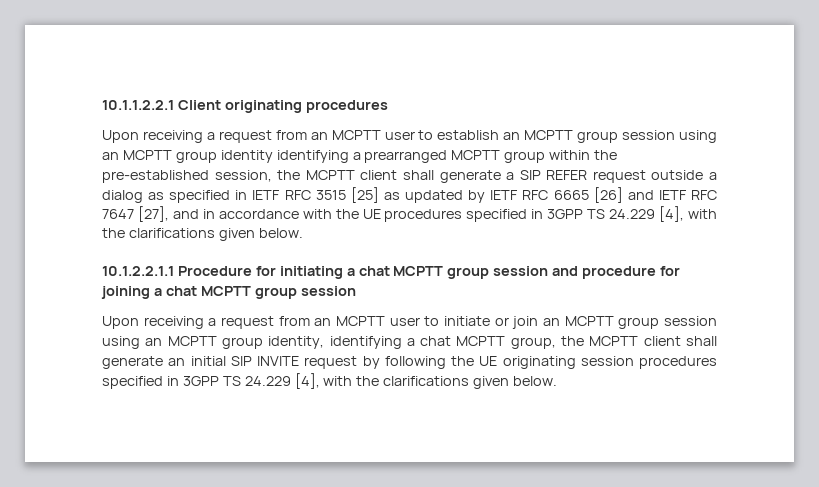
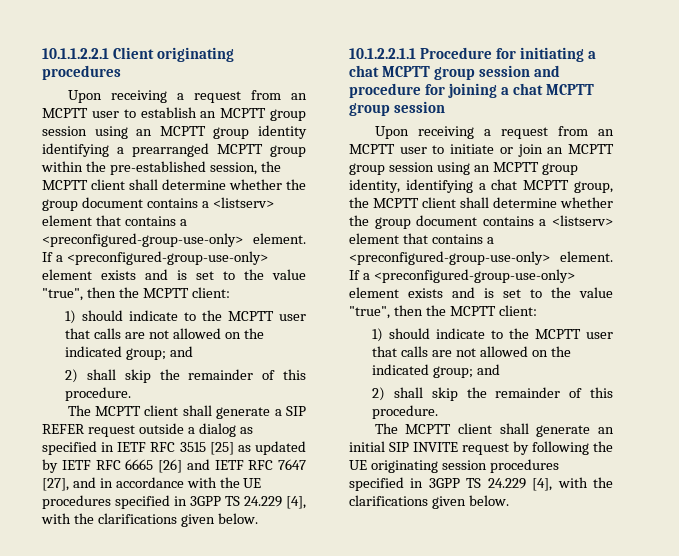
- Upon receiving a request from an MCPTT user to establish an MCPTT group session using an MCPTT group identity identifying a prearranged MCPTT group within the pre-established session, the MCPTT client shall generate a SIP REFER request outside a dialog as specified in IETF RFC 3515 [25] as updated by IETF RFC 6665 [26] and IETF RFC 7647 [27], and in accordance with the UE procedures specified in 3GPP TS 24.229 [4], with the clarifications given below.
+ Upon receiving a request from an MCPTT user to establish an MCPTT group session using an MCPTT group identity identifying a prearranged MCPTT group within the pre-established session, the MCPTT client shall determine whether the group document contains a <listserv> element that contains a <preconfigured-group-use-only> element. If a <preconfigured-group-use-only> element exists and is set to the value "true", then the MCPTT client:
+ 1) should indicate to the MCPTT user that calls are not allowed on the indicated group; and
+ 2) shall skip the remainder of this procedure.
+ The MCPTT client shall generate a SIP REFER request outside a dialog as specified in IETF RFC 3515 [25] as updated by IETF RFC 6665 [26] and IETF RFC 7647 [27], and in accordance with the UE procedures specified in 3GPP TS 24.229 [4], with the clarifications given below.
- Upon receiving a request from an MCPTT user to initiate or join an MCPTT group session using an MCPTT group identity, identifying a chat MCPTT group, the MCPTT client shall generate an initial SIP INVITE request by following the UE originating session procedures specified in 3GPP TS 24.229 [4], with the clarifications given below.
+ Upon receiving a request from an MCPTT user to initiate or join an MCPTT group session using an MCPTT group identity, identifying a chat MCPTT group, the MCPTT client shall determine whether the group document contains a <listserv> element that contains a <preconfigured-group-use-only> element. If a <preconfigured-group-use-only> element exists and is set to the value "true", then the MCPTT client:
+ 1) should indicate to the MCPTT user that calls are not allowed on the indicated group; and
+ 2) shall skip the remainder of this procedure.
+ The MCPTT client shall generate an initial SIP INVITE request by following the UE originating session procedures specified in 3GPP TS 24.229 [4], with the clarifications given below.

